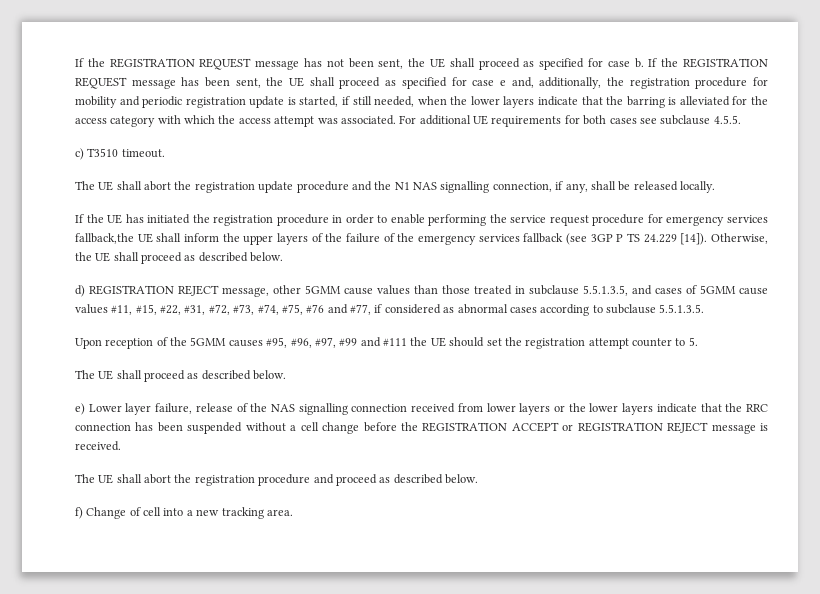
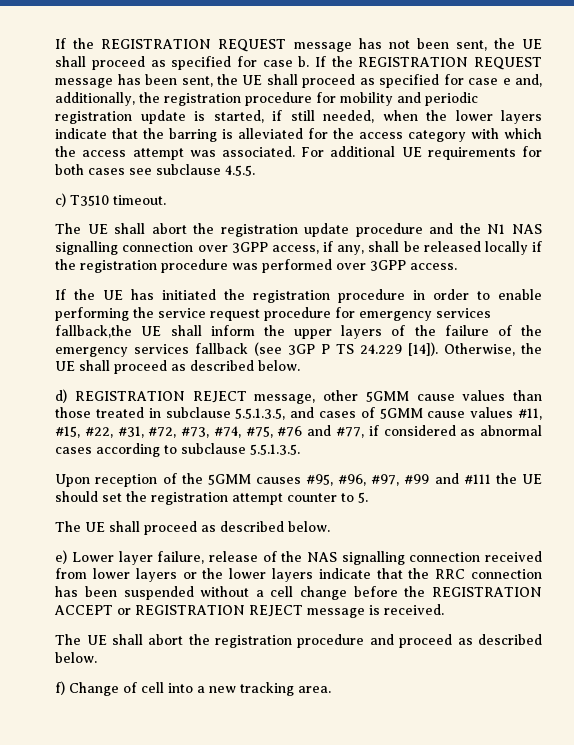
- The UE shall abort the registration update procedure and the N1 NAS signalling connection, if any, shall be released locally.
+ The UE shall abort the registration update procedure and the N1 NAS signalling connection over 3GPP access, if any, shall be released locally if the registration procedure was performed over 3GPP access.

